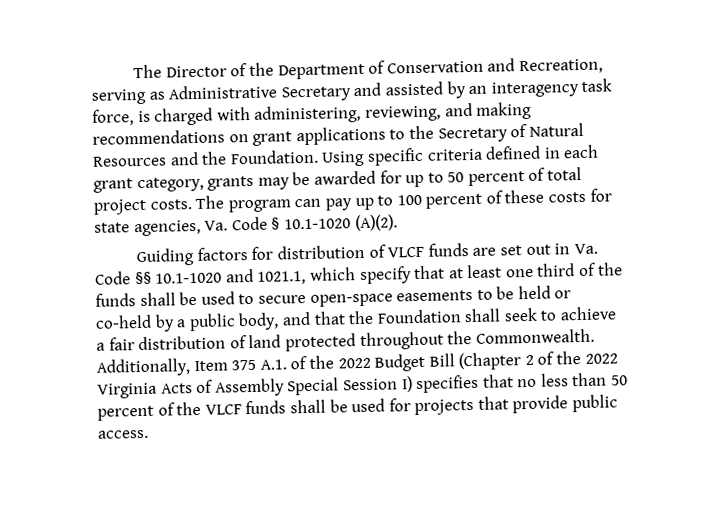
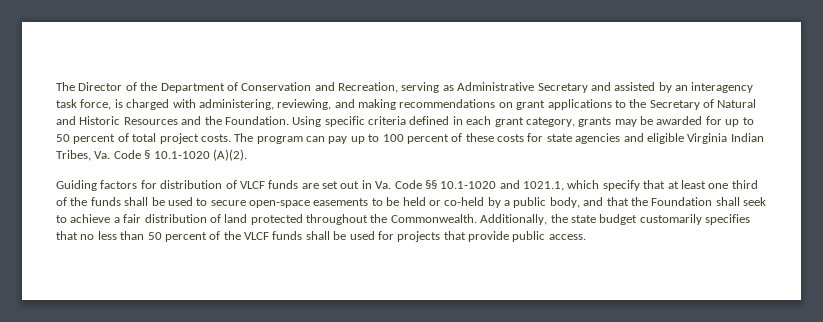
- The Director of the Department of Conservation and Recreation, serving as Administrative Secretary and assisted by an interagency task force, is charged with administering, reviewing, and making recommendations on grant applications to the Secretary of Natural Resources and the Foundation.
+ The Director of the Department of Conservation and Recreation, serving as Administrative Secretary and assisted by an interagency task force, is charged with administering, reviewing, and making recommendations on grant applications to the Secretary of Natural and Historic Resources and the Foundation.
- The program can pay up to 100 percent of these costs for state agencies, Va. Code § 10.1-1020 (A)(2).
+ The program can pay up to 100 percent of these costs for state agencies and eligible Virginia Indian Tribes, Va. Code § 10.1-1020 (A)(2).
- Additionally, Item 375 A.1. of the 2022 Budget Bill (Chapter 2 of the 2022 Virginia Acts of Assembly Special Session I) specifies that no less than 50 percent of the VLCF funds shall be used for projects that provide public access.
+ Additionally, the state budget customarily specifies that no less than 50 percent of the VLCF funds shall be used for projects that provide public access.

